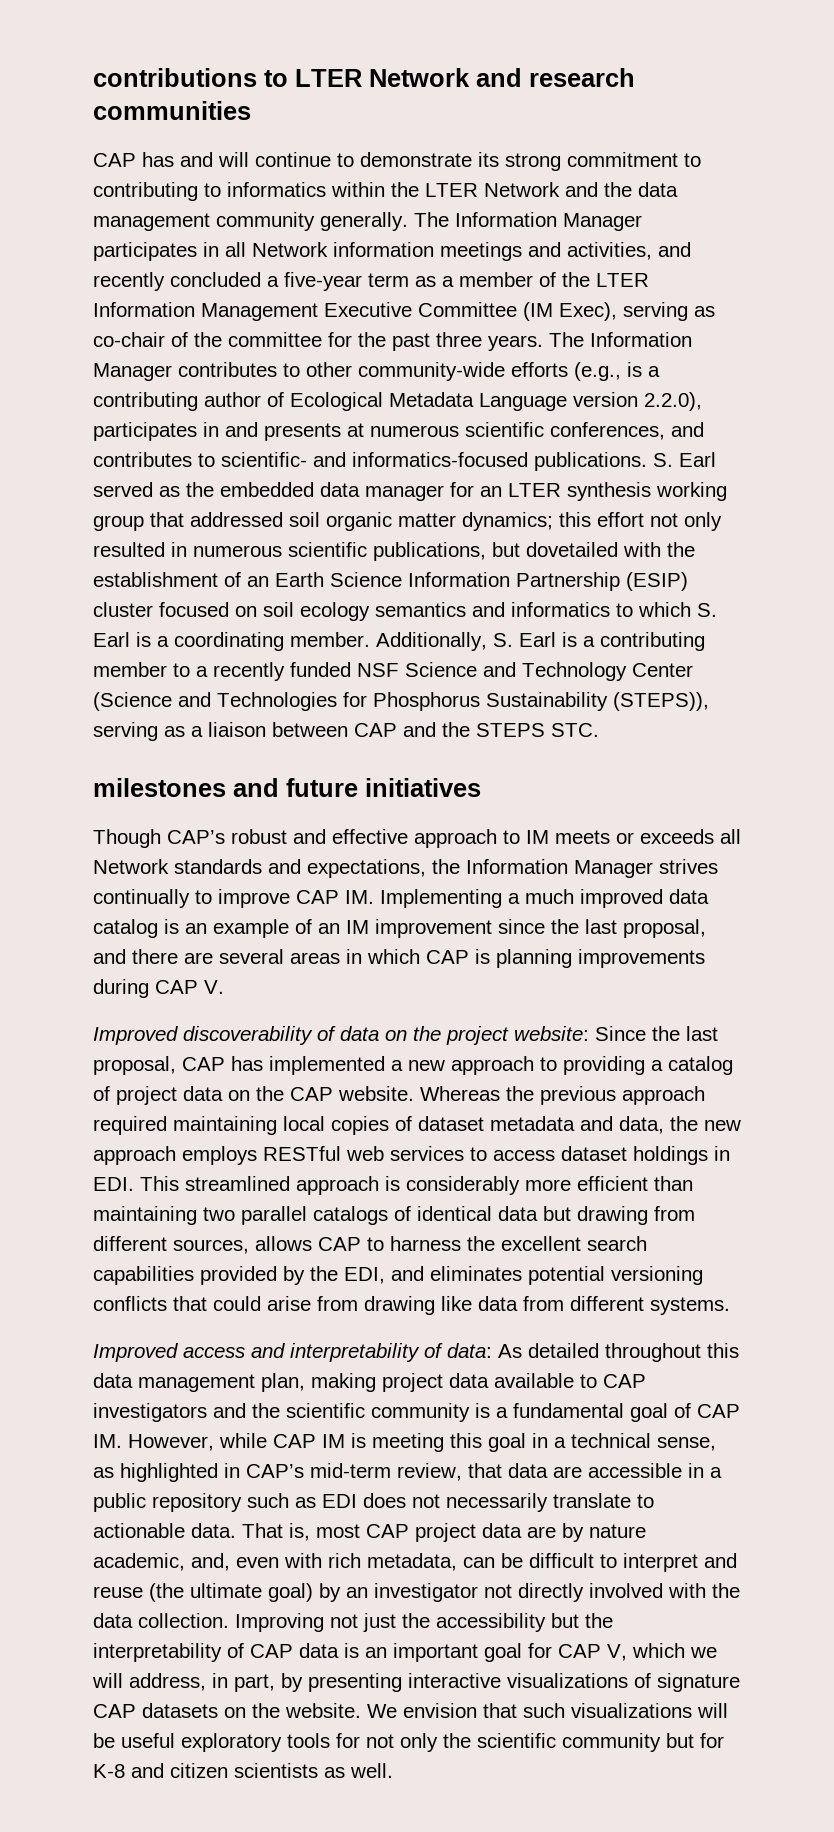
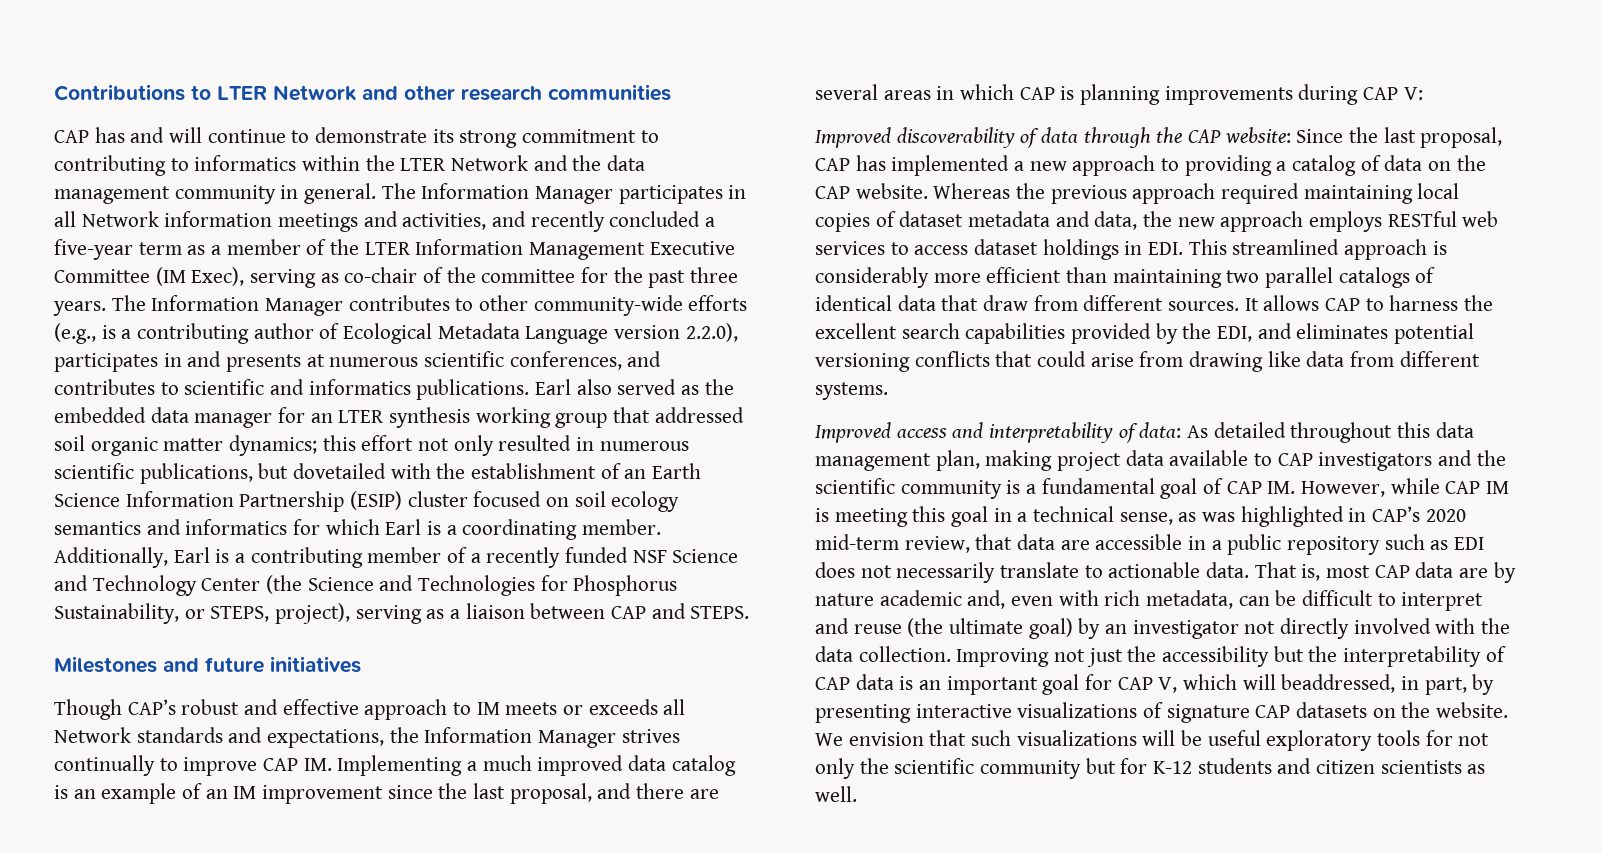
- contributions to LTER Network and research communities
+ Contributions to LTER Network and other research communities
- CAP has and will continue to demonstrate its strong commitment to contributing to informatics within the LTER Network and the data management community generally.
+ CAP has and will continue to demonstrate its strong commitment to contributing to informatics within the LTER Network and the data management community in general.
- The Information Manager contributes to other community-wide efforts (e.g., is a contributing author of Ecological Metadata Language version 2.2.0), participates in and presents at numerous scientific conferences, and contributes to scientific- and informatics-focused publications. S. Earl served as the embedded data manager for an LTER synthesis working group that addressed soil organic matter dynamics;
+ The Information Manager contributes to other community-wide efforts (e.g., is a contributing author of Ecological Metadata Language version 2.2.0), participates in and presents at numerous scientific conferences, and contributes to scientific and informatics publications. Earl also served as the embedded data manager for an LTER synthesis working group that addressed soil organic matter dynamics;
- this effort not only resulted in numerous scientific publications, but dovetailed with the establishment of an Earth Science Information Partnership (ESIP) cluster focused on soil ecology semantics and informatics to which S. Earl is a coordinating member.
+ this effort not only resulted in numerous scientific publications, but dovetailed with the establishment of an Earth Science Information Partnership (ESIP) cluster focused on soil ecology semantics and informatics for which Earl is a coordinating member.
- Additionally, S. Earl is a contributing member to a recently funded NSF Science and Technology Center (Science and Technologies for Phosphorus Sustainability (STEPS)), serving as a liaison between CAP and the STEPS STC.
- milestones and future initiatives
+ Additionally, Earl is a contributing member of a recently funded NSF Science and Technology Center (the Science and Technologies for Phosphorus Sustainability, or STEPS, project), serving as a liaison between CAP and STEPS.
+ Milestones and future initiatives
- Though CAP’s robust and effective approach to IM meets or exceeds all Network standards and expectations, the Information Manager strives continually to improve CAP IM. Implementing a much improved data catalog is an example of an IM improvement since the last proposal, and there are several areas in which CAP is planning improvements during CAP V.
+ Though CAP’s robust and effective approach to IM meets or exceeds all Network standards and expectations, the Information Manager strives continually to improve CAP IM. Implementing a much improved data catalog is an example of an IM improvement since the last proposal, and there are several areas in which CAP is planning improvements during CAP V:
- Improved discoverability of data on the project website: Since the last proposal, CAP has implemented a new approach to providing a catalog of project data on the CAP website.
+ Improved discoverability of data through the CAP website: Since the last proposal, CAP has implemented a new approach to providing a catalog of data on the CAP website.
- Whereas the previous approach required maintaining local copies of dataset metadata and data, the new approach employs RESTful web services to access dataset holdings in EDI. This streamlined approach is considerably more efficient than maintaining two parallel catalogs of identical data but drawing from different sources, allows CAP to harness the excellent search capabilities provided by the EDI, and eliminates potential versioning conflicts that could arise from drawing like data from different systems.
+ Whereas the previous approach required maintaining local copies of dataset metadata and data, the new approach employs RESTful web services to access dataset holdings in EDI. This streamlined approach is considerably more efficient than maintaining two parallel catalogs of identical data that draw from different sources. It allows CAP to harness the excellent search capabilities provided by the EDI, and eliminates potential versioning conflicts that could arise from drawing like data from different systems.
- As detailed throughout this data management plan, making project data available to CAP investigators and the scientific community is a fundamental goal of CAP IM. However, while CAP IM is meeting this goal in a technical sense, as highlighted in CAP’s mid-term review, that data are accessible in a public repository such as EDI does not necessarily translate to actionable data.
+ As detailed throughout this data management plan, making project data available to CAP investigators and the scientific community is a fundamental goal of CAP IM. However, while CAP IM is meeting this goal in a technical sense, as was highlighted in CAP’s 2020 mid-term review, that data are accessible in a public repository such as EDI does not necessarily translate to actionable data.
- That is, most CAP project data are by nature academic, and, even with rich metadata, can be difficult to interpret and reuse (the ultimate goal) by an investigator not directly involved with the data collection.
+ That is, most CAP data are by nature academic and, even with rich metadata, can be difficult to interpret and reuse (the ultimate goal) by an investigator not directly involved with the data collection.
- Improving not just the accessibility but the interpretability of CAP data is an important goal for CAP V, which we will address, in part, by presenting interactive visualizations of signature CAP datasets on the website.
+ Improving not just the accessibility but the interpretability of CAP data is an important goal for CAP V, which will beaddressed, in part, by presenting interactive visualizations of signature CAP datasets on the website.
- We envision that such visualizations will be useful exploratory tools for not only the scientific community but for K-8 and citizen scientists as well.
+ We envision that such visualizations will be useful exploratory tools for not only the scientific community but for K-12 students and citizen scientists as well.

